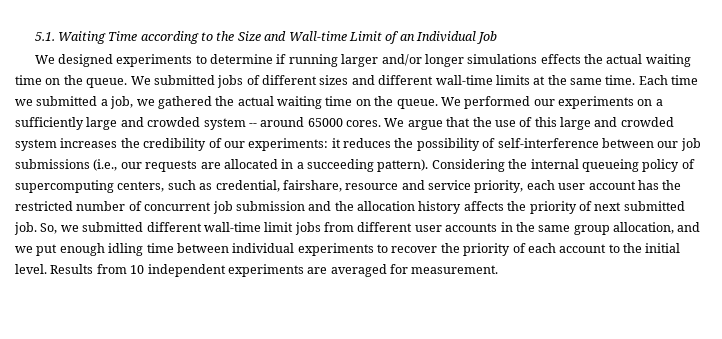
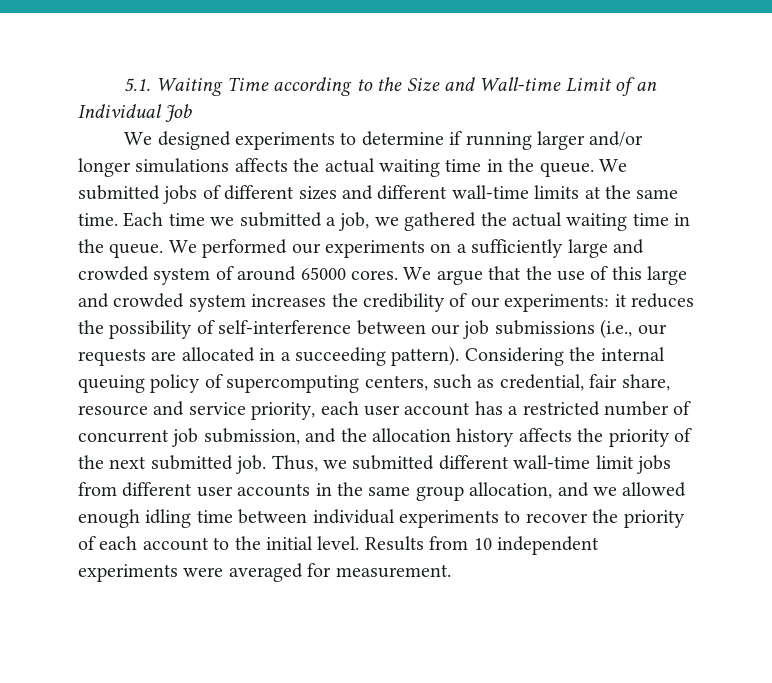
- We designed experiments to determine if running larger and/or longer simulations effects the actual waiting time on the queue.
+ We designed experiments to determine if running larger and/or longer simulations affects the actual waiting time in the queue.
- Each time we submitted a job, we gathered the actual waiting time on the queue.
+ Each time we submitted a job, we gathered the actual waiting time in the queue.
- We performed our experiments on a sufficiently large and crowded system -- around 65000 cores.
+ We performed our experiments on a sufficiently large and crowded system of around 65000 cores.
- Considering the internal queueing policy of supercomputing centers, such as credential, fairshare, resource and service priority, each user account has the restricted number of concurrent job submission and the allocation history affects the priority of next submitted job.
+ Considering the internal queuing policy of supercomputing centers, such as credential, fair share, resource and service priority, each user account has a restricted number of concurrent job submission, and the allocation history affects the priority of the next submitted job.
- So, we submitted different wall-time limit jobs from different user accounts in the same group allocation, and we put enough idling time between individual experiments to recover the priority of each account to the initial level.
+ Thus, we submitted different wall-time limit jobs from different user accounts in the same group allocation, and we allowed enough idling time between individual experiments to recover the priority of each account to the initial level.
- Results from 10 independent experiments are averaged for measurement.
+ Results from 10 independent experiments were averaged for measurement.

